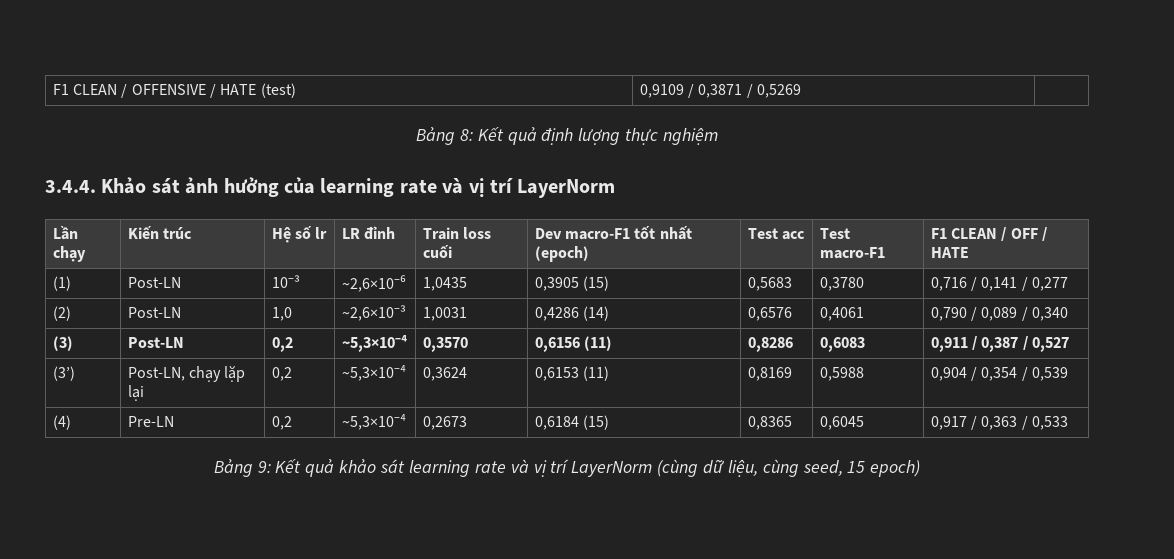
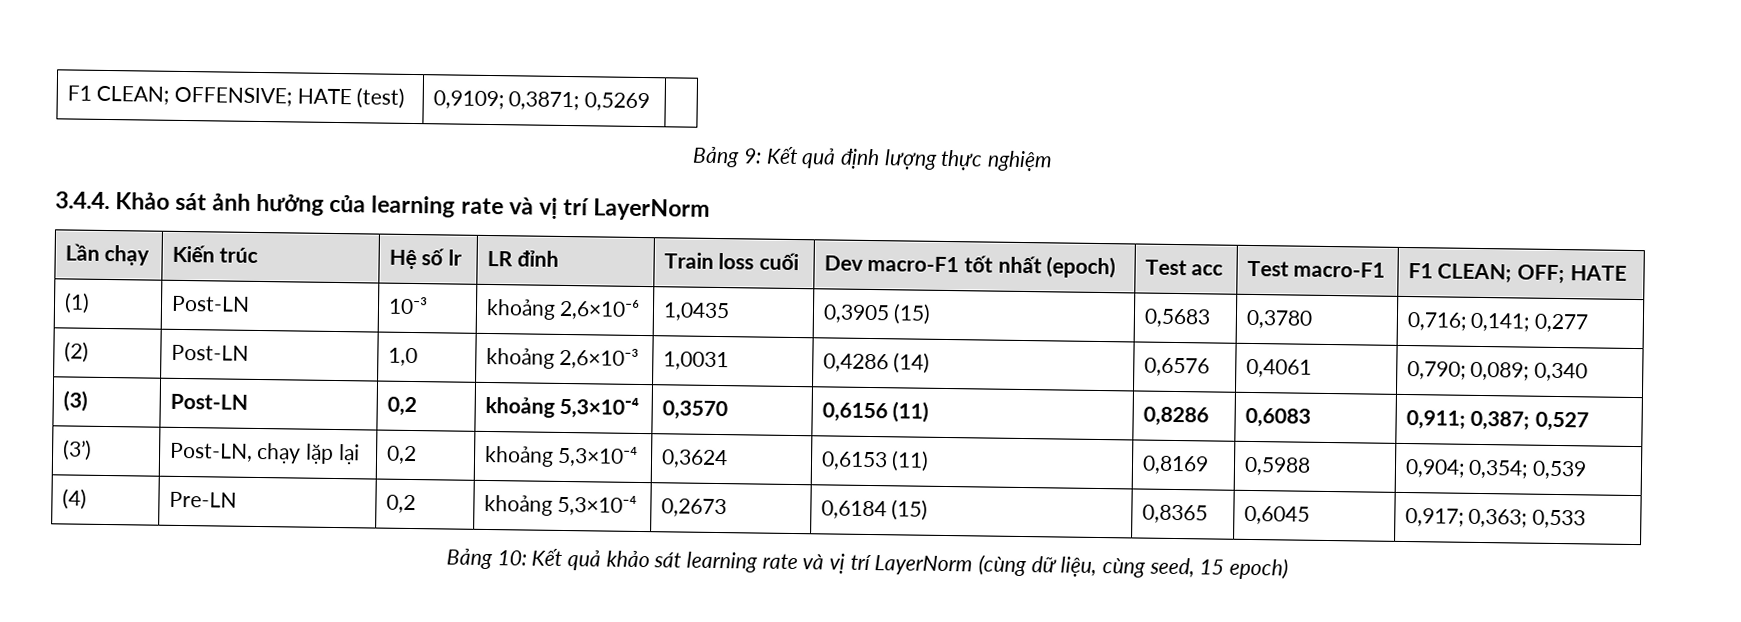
- F1 CLEAN / OFFENSIVE / HATE (test) | 0,9109 / 0,3871 / 0,5269 |
+ F1 CLEAN; OFFENSIVE; HATE (test) | 0,9109; 0,3871; 0,5269 |
- Bảng 8: Kết quả định lượng thực nghiệm
+ Bảng 9: Kết quả định lượng thực nghiệm
- Lần chạy | Kiến trúc | Hệ số lr | LR đỉnh | Train loss cuối | Dev macro-F1 tốt nhất (epoch) | Test acc | Test macro-F1 | F1 CLEAN / OFF / HATE
+ Lần chạy | Kiến trúc | Hệ số lr | LR đỉnh | Train loss cuối | Dev macro-F1 tốt nhất (epoch) | Test acc | Test macro-F1 | F1 CLEAN; OFF; HATE
- (1) | Post-LN | 10⁻³ | ~2,6×10⁻⁶ | 1,0435 | 0,3905 (15) | 0,5683 | 0,3780 | 0,716 / 0,141 / 0,277
+ (1) | Post-LN | 10⁻³ | khoảng 2,6×10⁻⁶ | 1,0435 | 0,3905 (15) | 0,5683 | 0,3780 | 0,716; 0,141; 0,277
- (2) | Post-LN | 1,0 | ~2,6×10⁻³ | 1,0031 | 0,4286 (14) | 0,6576 | 0,4061 | 0,790 / 0,089 / 0,340
+ (2) | Post-LN | 1,0 | khoảng 2,6×10⁻³ | 1,0031 | 0,4286 (14) | 0,6576 | 0,4061 | 0,790; 0,089; 0,340
- (3) | Post-LN | 0,2 | ~5,3×10⁻⁴ | 0,3570 | 0,6156 (11) | 0,8286 | 0,6083 | 0,911 / 0,387 / 0,527
+ (3) | Post-LN | 0,2 | khoảng 5,3×10⁻⁴ | 0,3570 | 0,6156 (11) | 0,8286 | 0,6083 | 0,911; 0,387; 0,527
- (3’) | Post-LN, chạy lặp lại | 0,2 | ~5,3×10⁻⁴ | 0,3624 | 0,6153 (11) | 0,8169 | 0,5988 | 0,904 / 0,354 / 0,539
+ (3’) | Post-LN, chạy lặp lại | 0,2 | khoảng 5,3×10⁻⁴ | 0,3624 | 0,6153 (11) | 0,8169 | 0,5988 | 0,904; 0,354; 0,539
- (4) | Pre-LN | 0,2 | ~5,3×10⁻⁴ | 0,2673 | 0,6184 (15) | 0,8365 | 0,6045 | 0,917 / 0,363 / 0,533
+ (4) | Pre-LN | 0,2 | khoảng 5,3×10⁻⁴ | 0,2673 | 0,6184 (15) | 0,8365 | 0,6045 | 0,917; 0,363; 0,533
- Bảng 9: Kết quả khảo sát learning rate và vị trí LayerNorm (cùng dữ liệu, cùng seed, 15 epoch)
+ Bảng 10: Kết quả khảo sát learning rate và vị trí LayerNorm (cùng dữ liệu, cùng seed, 15 epoch)

